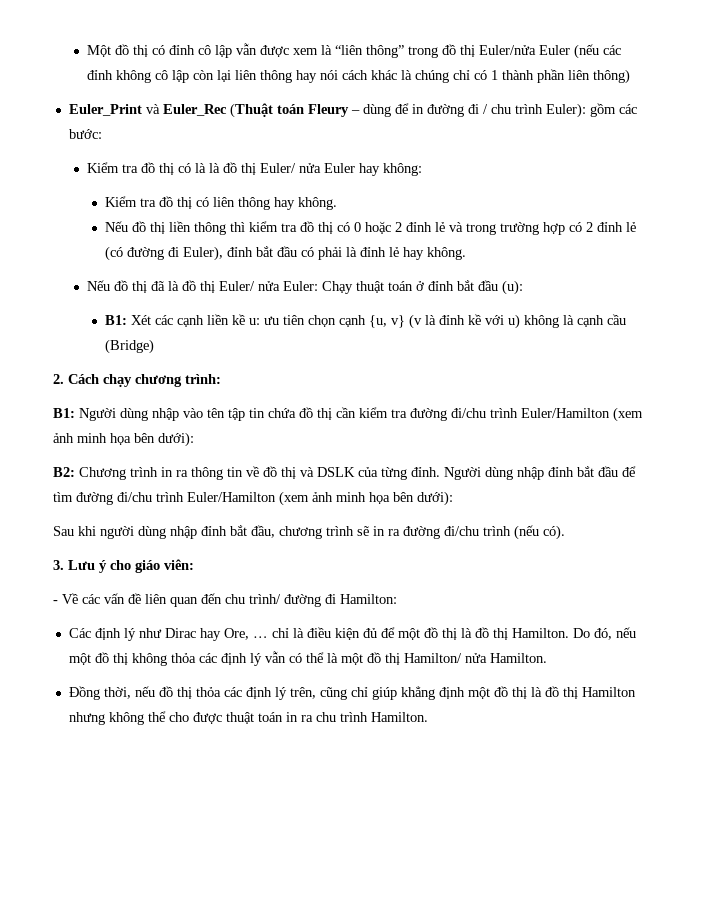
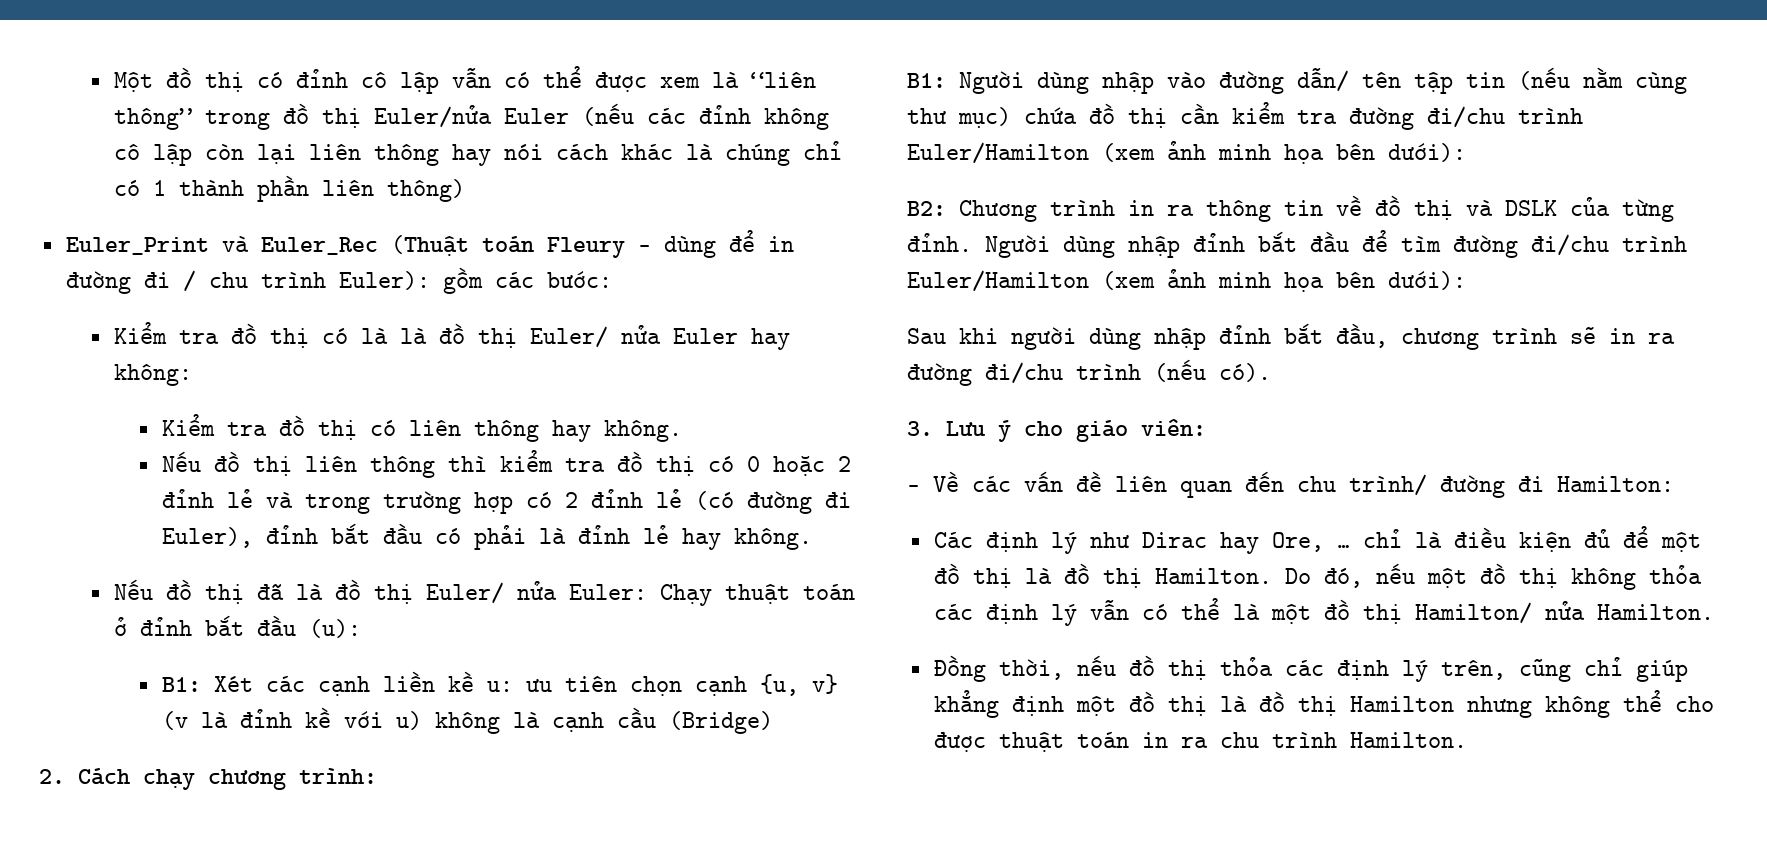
- Một đồ thị có đỉnh cô lập vẫn được xem là “liên thông” trong đồ thị Euler/nửa Euler (nếu các đỉnh không cô lập còn lại liên thông hay nói cách khác là chúng chỉ có 1 thành phần liên thông)
+ Một đồ thị có đỉnh cô lập vẫn có thể được xem là “liên thông” trong đồ thị Euler/nửa Euler (nếu các đỉnh không cô lập còn lại liên thông hay nói cách khác là chúng chỉ có 1 thành phần liên thông)
- Nếu đồ thị liền thông thì kiểm tra đồ thị có 0 hoặc 2 đỉnh lẻ và trong trường hợp có 2 đỉnh lẻ (có đường đi Euler), đỉnh bắt đầu có phải là đỉnh lẻ hay không.
+ Nếu đồ thị liên thông thì kiểm tra đồ thị có 0 hoặc 2 đỉnh lẻ và trong trường hợp có 2 đỉnh lẻ (có đường đi Euler), đỉnh bắt đầu có phải là đỉnh lẻ hay không.
- B1: Người dùng nhập vào tên tập tin chứa đồ thị cần kiểm tra đường đi/chu trình Euler/Hamilton (xem ảnh minh họa bên dưới):
+ B1: Người dùng nhập vào đường dẫn/ tên tập tin (nếu nằm cùng thư mục) chứa đồ thị cần kiểm tra đường đi/chu trình Euler/Hamilton (xem ảnh minh họa bên dưới):

